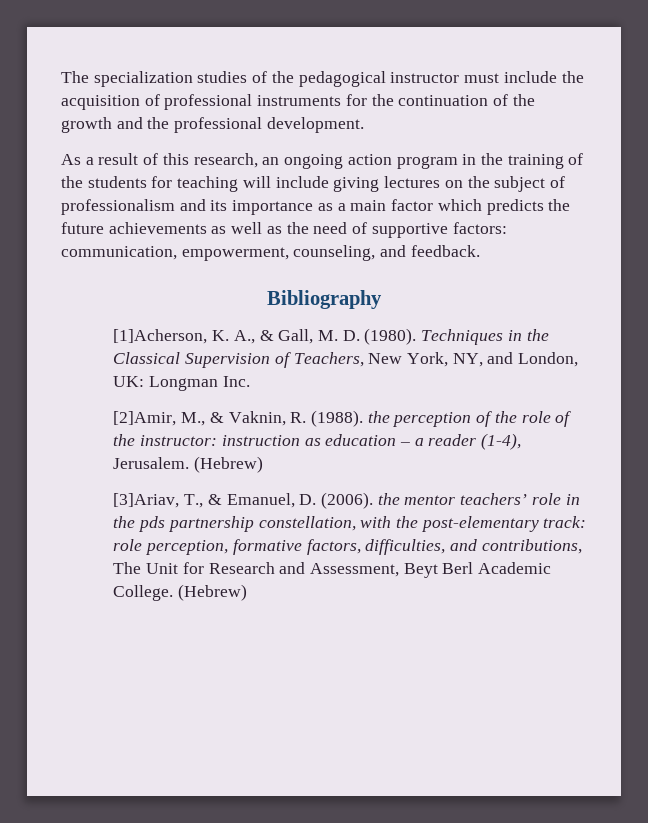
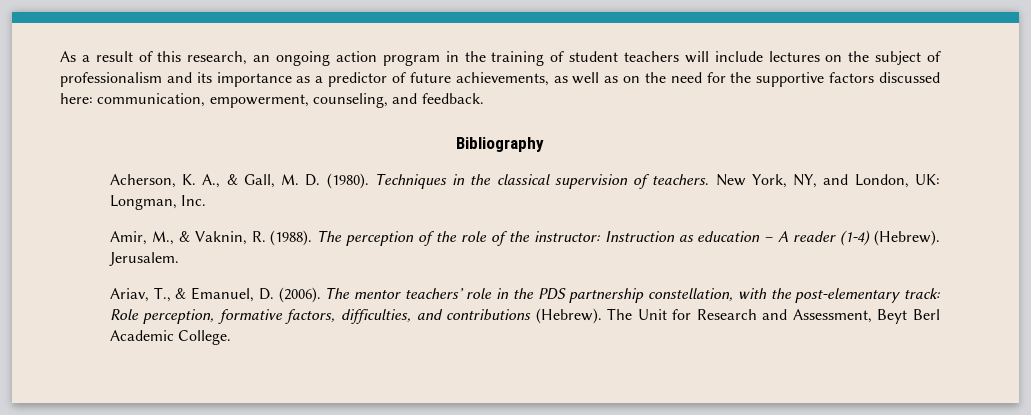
- The specialization studies of the pedagogical instructor must include the acquisition of professional instruments for the continuation of the growth and the professional development.
- As a result of this research, an ongoing action program in the training of the students for teaching will include giving lectures on the subject of professionalism and its importance as a main factor which predicts the future achievements as well as the need of supportive factors: communication, empowerment, counseling, and feedback.
+ As a result of this research, an ongoing action program in the training of student teachers will include lectures on the subject of professionalism and its importance as a predictor of future achievements, as well as on the need for the supportive factors discussed here: communication, empowerment, counseling, and feedback.
- [1]Acherson, K. A., & Gall, M. D. (1980).
+ Acherson, K. A., & Gall, M. D. (1980).
- Techniques in the Classical Supervision of Teachers, New York, NY, and London, UK: Longman Inc.
+ Techniques in the classical supervision of teachers. New York, NY, and London, UK: Longman, Inc.
- [2]Amir, M., & Vaknin, R. (1988). the perception of the role of the instructor: instruction as education – a reader (1-4), Jerusalem. (Hebrew)
- [3]Ariav, T., & Emanuel, D. (2006). the mentor teachers’ role in the pds partnership constellation, with the post-elementary track: role perception, formative factors, difficulties, and contributions, The Unit for Research and Assessment, Beyt Berl Academic College. (Hebrew)
+ Amir, M., & Vaknin, R. (1988). The perception of the role of the instructor: Instruction as education – A reader (1-4) (Hebrew). Jerusalem.
+ Ariav, T., & Emanuel, D. (2006). The mentor teachers’ role in the PDS partnership constellation, with the post-elementary track: Role perception, formative factors, difficulties, and contributions (Hebrew). The Unit for Research and Assessment, Beyt Berl Academic College.

